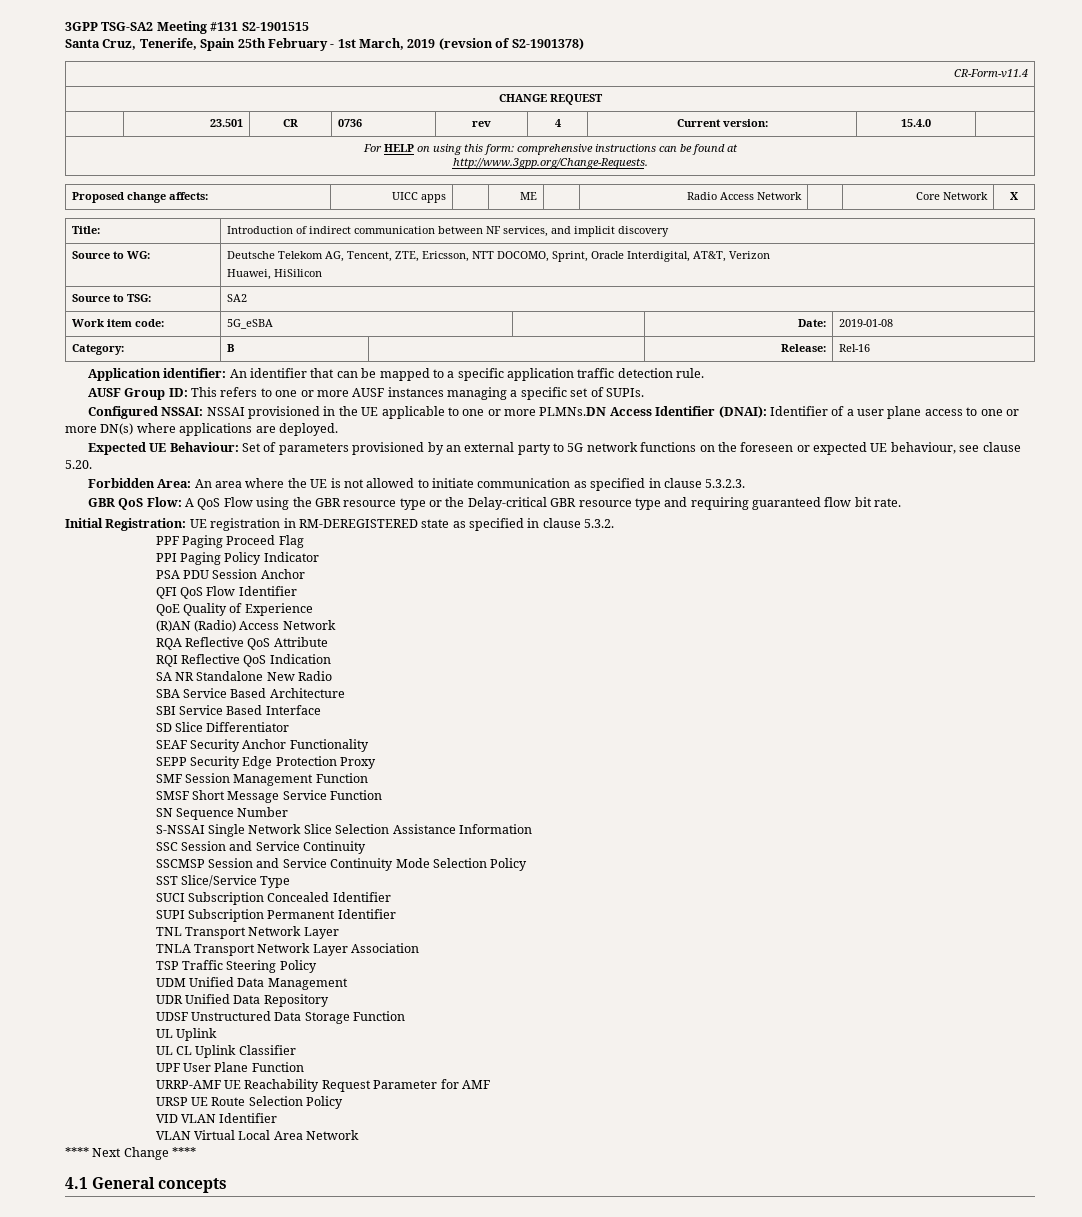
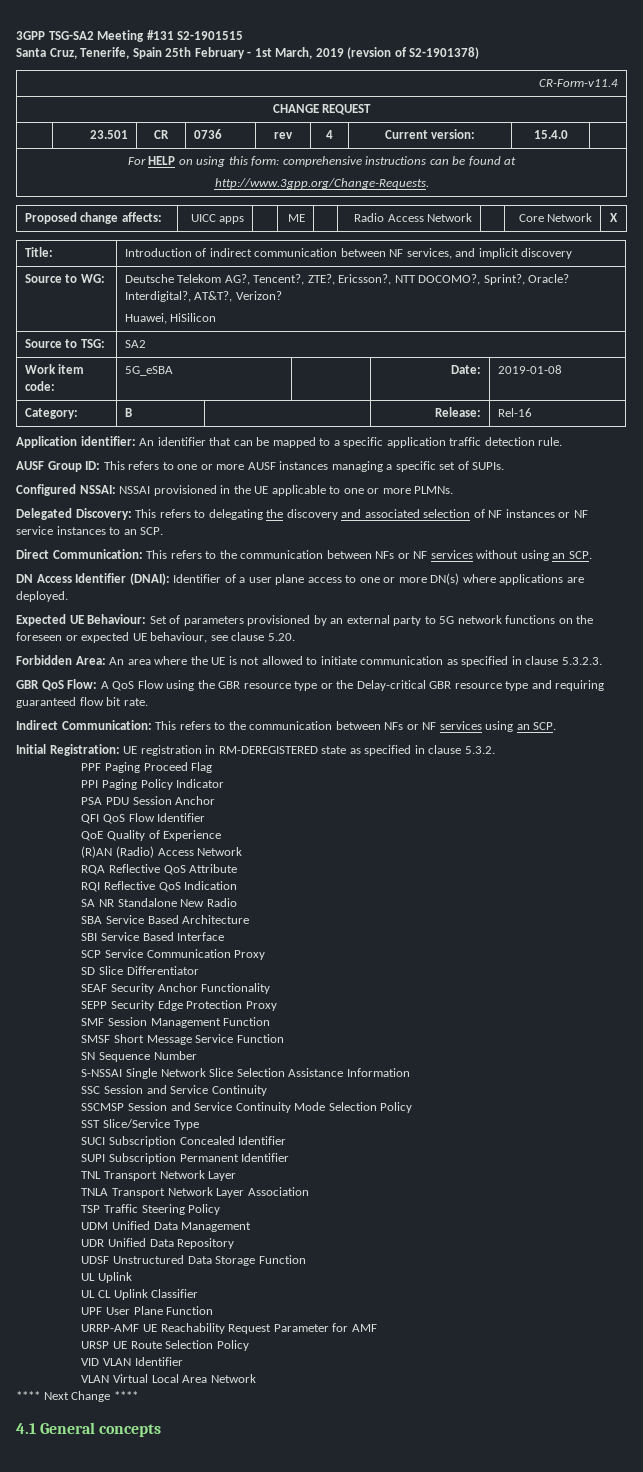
- Source to WG: | Deutsche Telekom AG, Tencent, ZTE, Ericsson, NTT DOCOMO, Sprint, Oracle Interdigital, AT&T, Verizon
+ Source to WG: | Deutsche Telekom AG?, Tencent?, ZTE?, Ericsson?, NTT DOCOMO?, Sprint?, Oracle? Interdigital?, AT&T?, Verizon?
- Configured NSSAI: NSSAI provisioned in the UE applicable to one or more PLMNs.DN Access Identifier (DNAI): Identifier of a user plane access to one or more DN(s) where applications are deployed.
+ Configured NSSAI: NSSAI provisioned in the UE applicable to one or more PLMNs.
+ Delegated Discovery: This refers to delegating the discovery and associated selection of NF instances or NF service instances to an SCP.
+ Direct Communication: This refers to the communication between NFs or NF services without using an SCP.
+ DN Access Identifier (DNAI): Identifier of a user plane access to one or more DN(s) where applications are deployed.
+ Indirect Communication: This refers to the communication between NFs or NF services using an SCP.
+ SCP Service Communication Proxy

